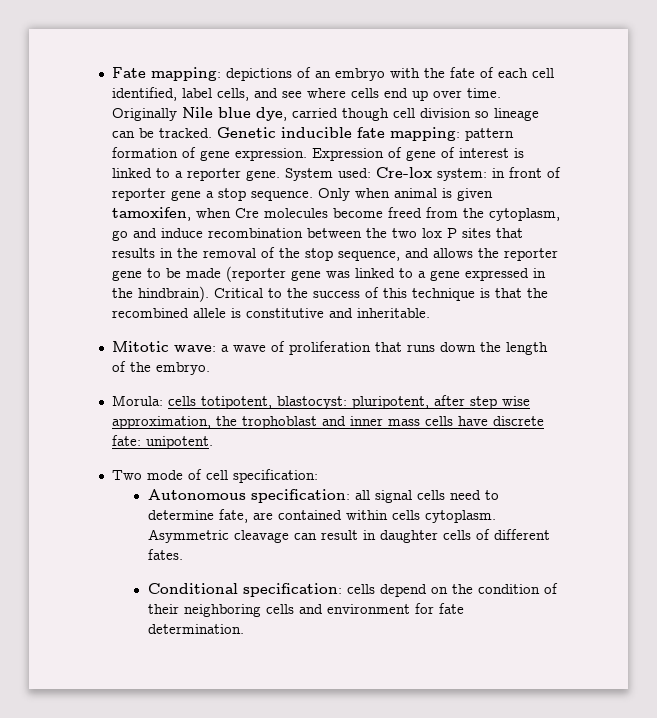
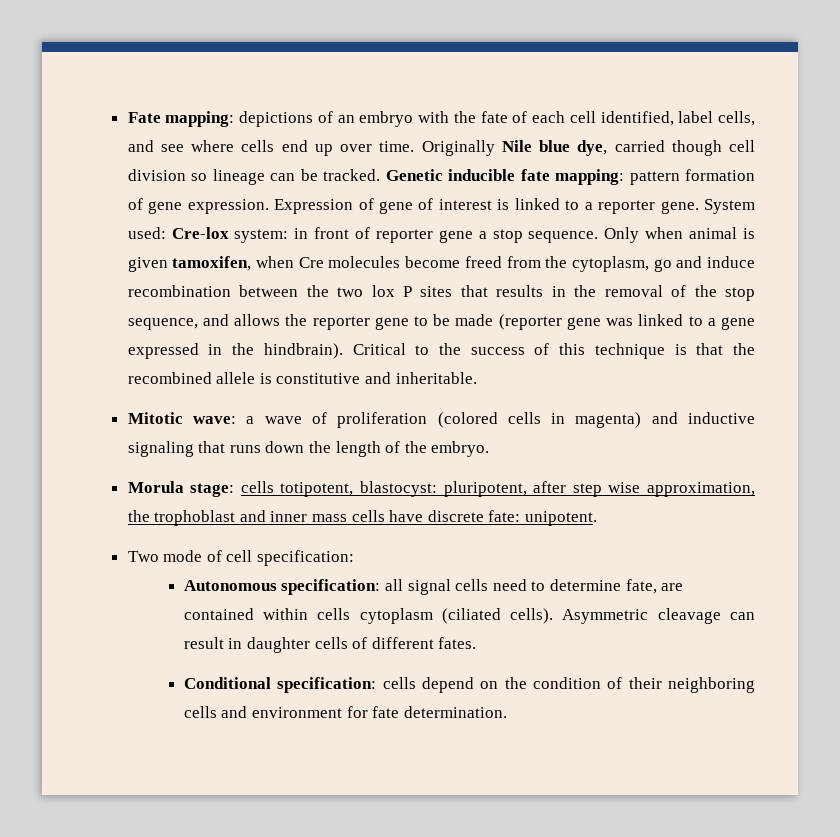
- Mitotic wave: a wave of proliferation that runs down the length of the embryo.
+ Mitotic wave: a wave of proliferation (colored cells in magenta) and inductive signaling that runs down the length of the embryo.
- Morula: cells totipotent, blastocyst: pluripotent, after step wise approximation, the trophoblast and inner mass cells have discrete fate: unipotent.
+ Morula stage: cells totipotent, blastocyst: pluripotent, after step wise approximation, the trophoblast and inner mass cells have discrete fate: unipotent.
- Autonomous specification: all signal cells need to determine fate, are contained within cells cytoplasm.
+ Autonomous specification: all signal cells need to determine fate, are contained within cells cytoplasm (ciliated cells).

